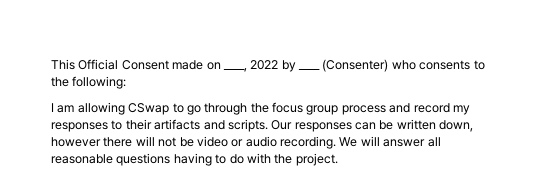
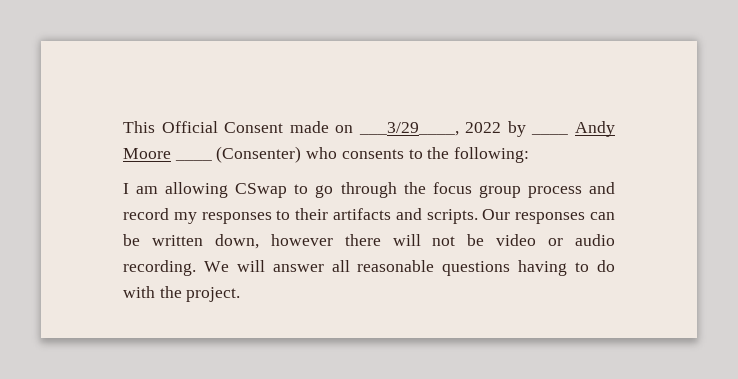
- This Official Consent made on ____, 2022 by ____ (Consenter) who consents to the following:
+ This Official Consent made on ___3/29____, 2022 by ____ Andy Moore ____ (Consenter) who consents to the following:

